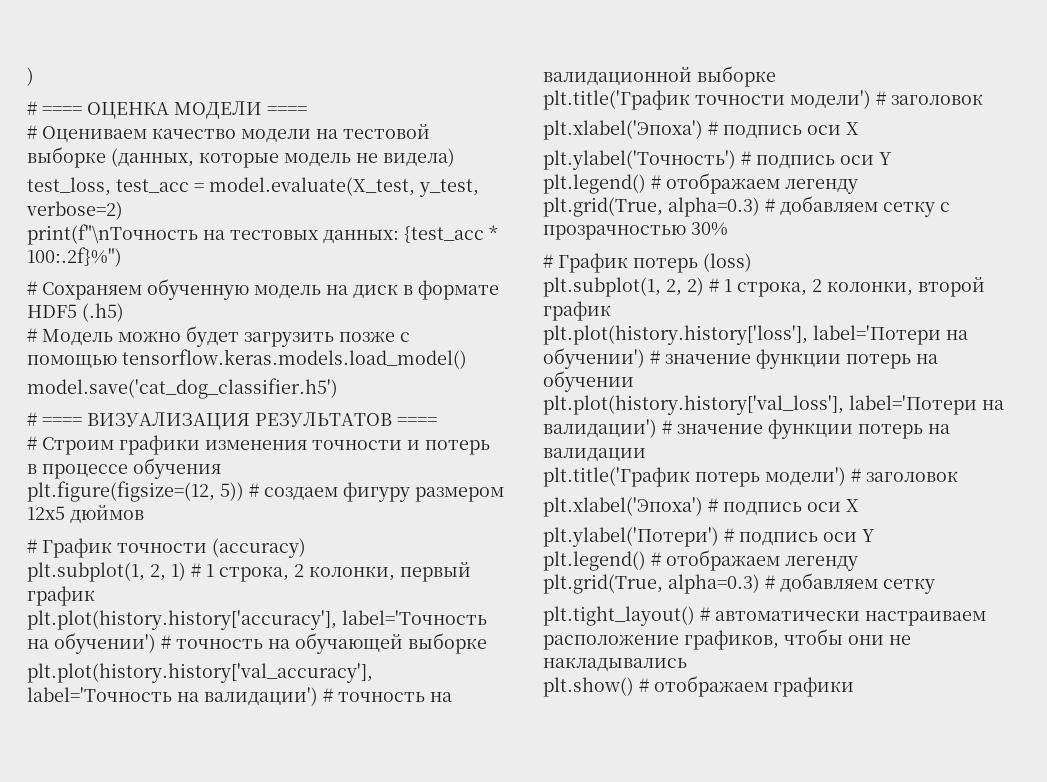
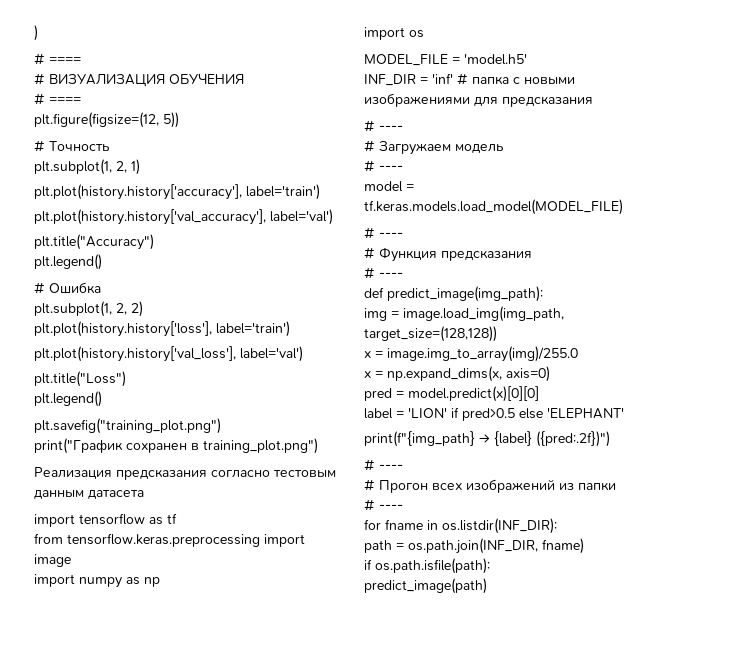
  )
- # ==== ОЦЕНКА МОДЕЛИ ====
- # Оцениваем качество модели на тестовой выборке (данных, которые модель не видела)
- test_loss, test_acc = model.evaluate(X_test, y_test, verbose=2)
- print(f"\nТочность на тестовых данных: {test_acc * 100:.2f}%")
- # Сохраняем обученную модель на диск в формате HDF5 (.h5)
- # Модель можно будет загрузить позже с помощью tensorflow.keras.models.load_model()
- model.save('cat_dog_classifier.h5')
- # ==== ВИЗУАЛИЗАЦИЯ РЕЗУЛЬТАТОВ ====
- # Строим графики изменения точности и потерь в процессе обучения
- plt.figure(figsize=(12, 5)) # создаем фигуру размером 12x5 дюймов
- # График точности (accuracy)
- plt.subplot(1, 2, 1) # 1 строка, 2 колонки, первый график
- plt.plot(history.history['accuracy'], label='Точность на обучении') # точность на обучающей выборке
- plt.plot(history.history['val_accuracy'], label='Точность на валидации') # точность на валидационной выборке
- plt.title('График точности модели') # заголовок
- plt.xlabel('Эпоха') # подпись оси X
- plt.ylabel('Точность') # подпись оси Y
- plt.legend() # отображаем легенду
- plt.grid(True, alpha=0.3) # добавляем сетку с прозрачностью 30%
- # График потерь (loss)
- plt.subplot(1, 2, 2) # 1 строка, 2 колонки, второй график
- plt.plot(history.history['loss'], label='Потери на обучении') # значение функции потерь на обучении
- plt.plot(history.history['val_loss'], label='Потери на валидации') # значение функции потерь на валидации
- plt.title('График потерь модели') # заголовок
- plt.xlabel('Эпоха') # подпись оси X
- plt.ylabel('Потери') # подпись оси Y
- plt.legend() # отображаем легенду
- plt.grid(True, alpha=0.3) # добавляем сетку
- plt.tight_layout() # автоматически настраиваем расположение графиков, чтобы они не накладывались
- plt.show() # отображаем графики
+ # ====
+ # ВИЗУАЛИЗАЦИЯ ОБУЧЕНИЯ
+ # ====
+ plt.figure(figsize=(12, 5))
+ # Точность
+ plt.subplot(1, 2, 1)
+ plt.plot(history.history['accuracy'], label='train')
+ plt.plot(history.history['val_accuracy'], label='val')
+ plt.title("Accuracy")
+ plt.legend()
+ # Ошибка
+ plt.subplot(1, 2, 2)
+ plt.plot(history.history['loss'], label='train')
+ plt.plot(history.history['val_loss'], label='val')
+ plt.title("Loss")
+ plt.legend()
+ plt.savefig("training_plot.png")
+ print("График сохранен в training_plot.png")
+ Реализация предсказания согласно тестовым данным датасета
+ import tensorflow as tf
+ from tensorflow.keras.preprocessing import image
+ import numpy as np
+ import os
+ MODEL_FILE = 'model.h5'
+ INF_DIR = 'inf' # папка с новыми изображениями для предсказания
+ # ----
+ # Загружаем модель
+ # ----
+ model = tf.keras.models.load_model(MODEL_FILE)
+ # ----
+ # Функция предсказания
+ # ----
+ def predict_image(img_path):
+ img = image.load_img(img_path, target_size=(128,128))
+ x = image.img_to_array(img)/255.0
+ x = np.expand_dims(x, axis=0)
+ pred = model.predict(x)[0][0]
+ label = 'LION' if pred>0.5 else 'ELEPHANT'
+ print(f"{img_path} → {label} ({pred:.2f})")
+ # ----
+ # Прогон всех изображений из папки
+ # ----
+ for fname in os.listdir(INF_DIR):
+ path = os.path.join(INF_DIR, fname)
+ if os.path.isfile(path):
+ predict_image(path)

